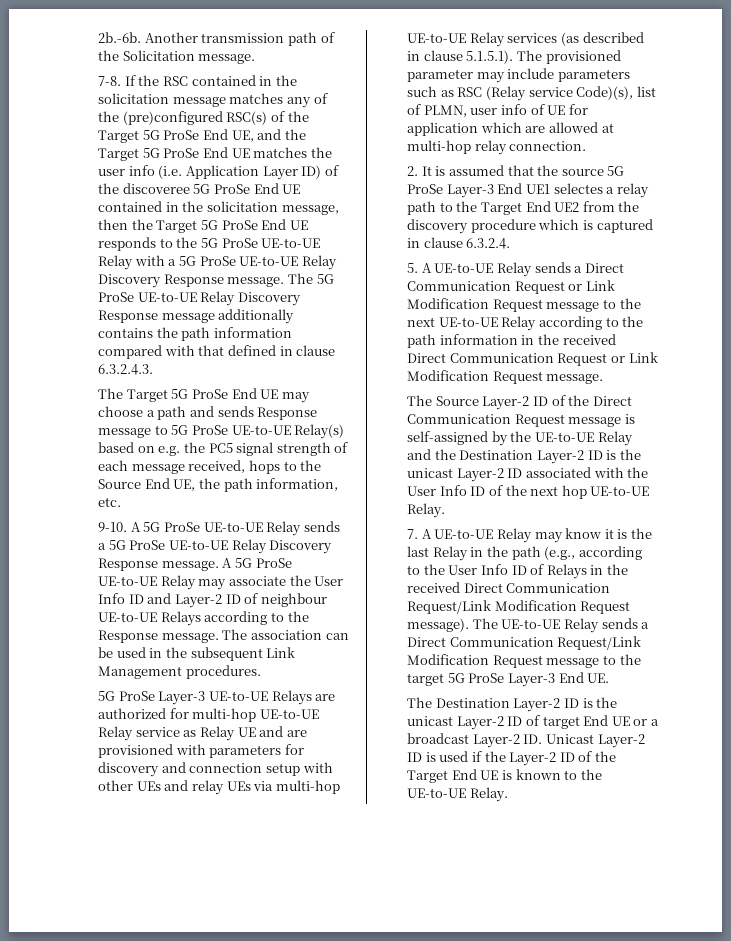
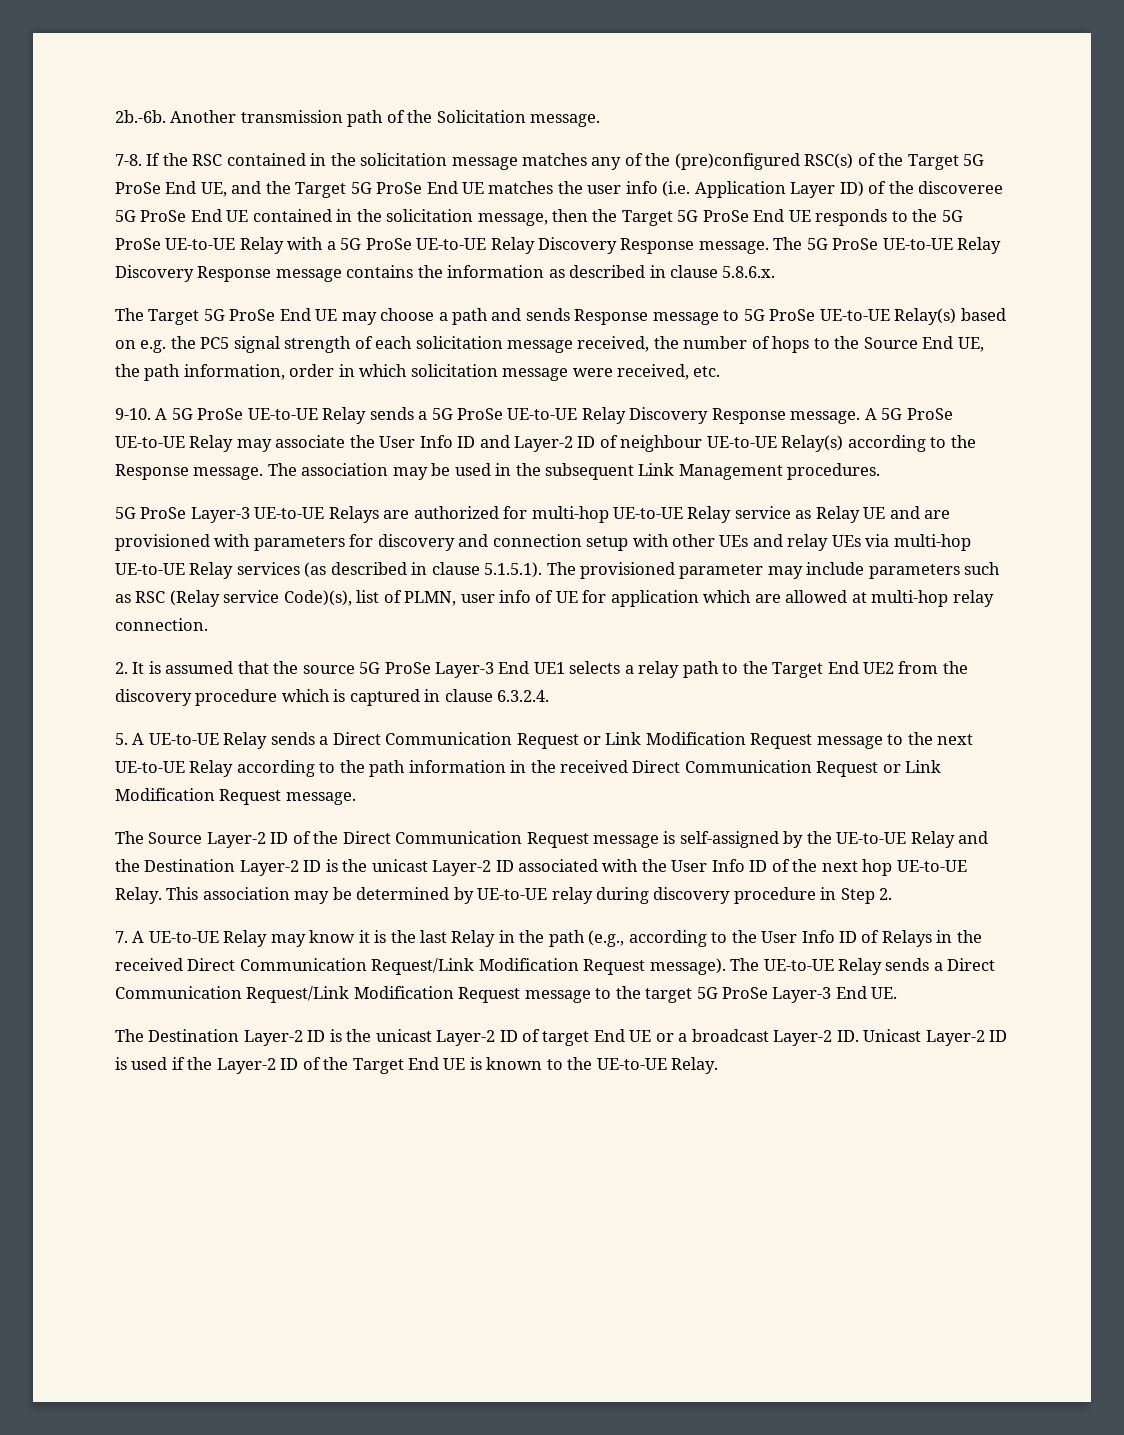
- The 5G ProSe UE-to-UE Relay Discovery Response message additionally contains the path information compared with that defined in clause 6.3.2.4.3.
+ The 5G ProSe UE-to-UE Relay Discovery Response message contains the information as described in clause 5.8.6.x.
- The Target 5G ProSe End UE may choose a path and sends Response message to 5G ProSe UE-to-UE Relay(s) based on e.g. the PC5 signal strength of each message received, hops to the Source End UE, the path information, etc.
+ The Target 5G ProSe End UE may choose a path and sends Response message to 5G ProSe UE-to-UE Relay(s) based on e.g. the PC5 signal strength of each solicitation message received, the number of hops to the Source End UE, the path information, order in which solicitation message were received, etc.
- A 5G ProSe UE-to-UE Relay may associate the User Info ID and Layer-2 ID of neighbour UE-to-UE Relays according to the Response message.
+ A 5G ProSe UE-to-UE Relay may associate the User Info ID and Layer-2 ID of neighbour UE-to-UE Relay(s) according to the Response message.
- The association can be used in the subsequent Link Management procedures.
+ The association may be used in the subsequent Link Management procedures.
- 2. It is assumed that the source 5G ProSe Layer-3 End UE1 selectes a relay path to the Target End UE2 from the discovery procedure which is captured in clause 6.3.2.4.
+ 2. It is assumed that the source 5G ProSe Layer-3 End UE1 selects a relay path to the Target End UE2 from the discovery procedure which is captured in clause 6.3.2.4.
+ This association may be determined by UE-to-UE relay during discovery procedure in Step 2.

